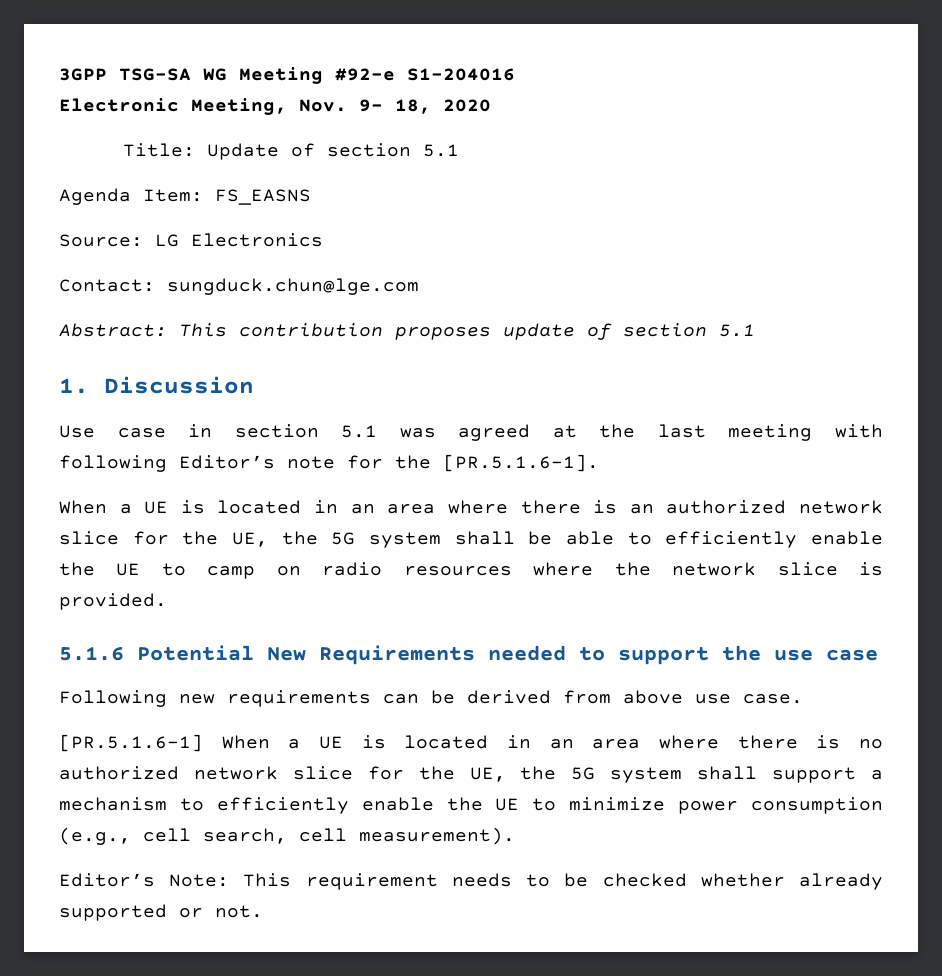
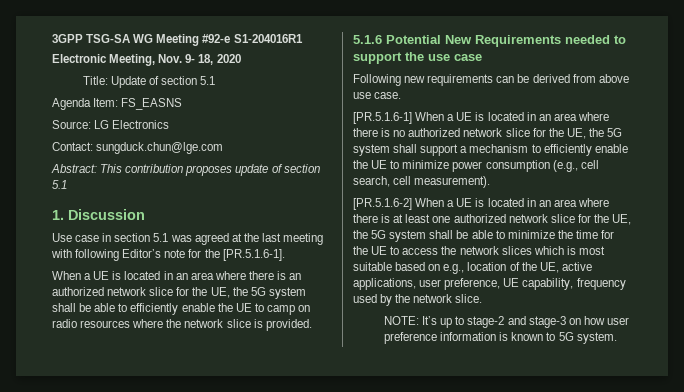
- 3GPP TSG-SA WG Meeting #92-e S1-204016
+ 3GPP TSG-SA WG Meeting #92-e S1-204016R1
- Editor’s Note: This requirement needs to be checked whether already supported or not.
+ [PR.5.1.6-2] When a UE is located in an area where there is at least one authorized network slice for the UE, the 5G system shall be able to minimize the time for the UE to access the network slices which is most suitable based on e.g., location of the UE, active applications, user preference, UE capability, frequency used by the network slice.
+ NOTE: It’s up to stage-2 and stage-3 on how user preference information is known to 5G system.

